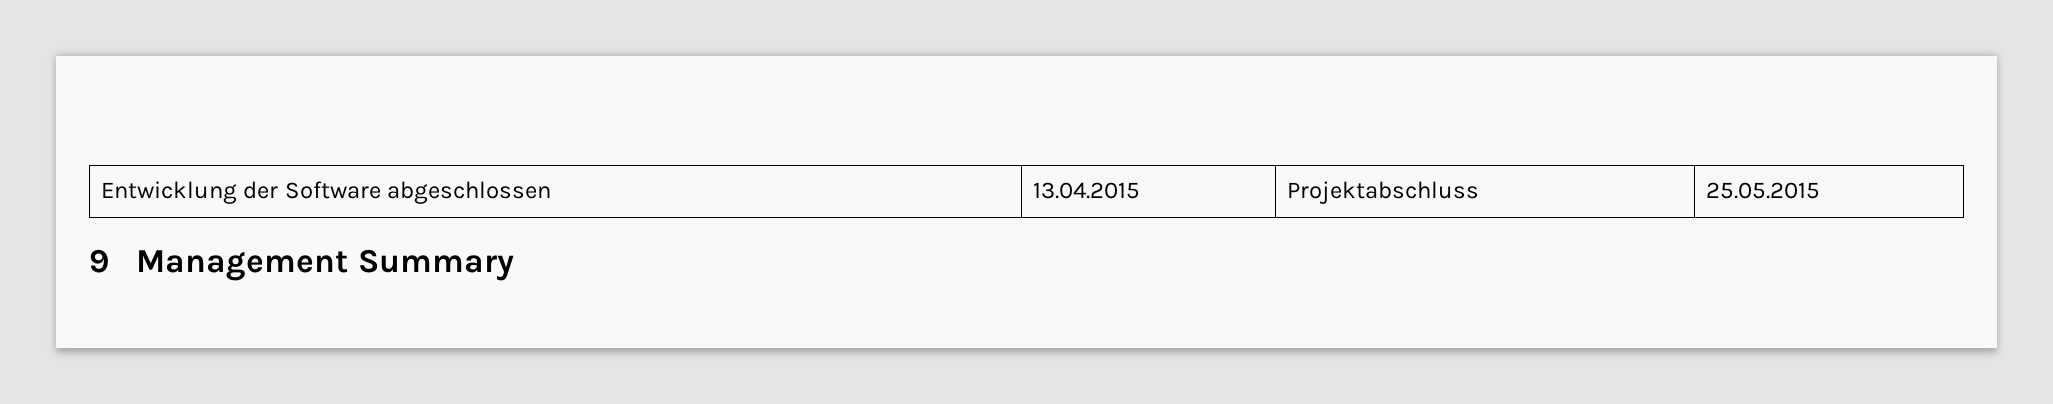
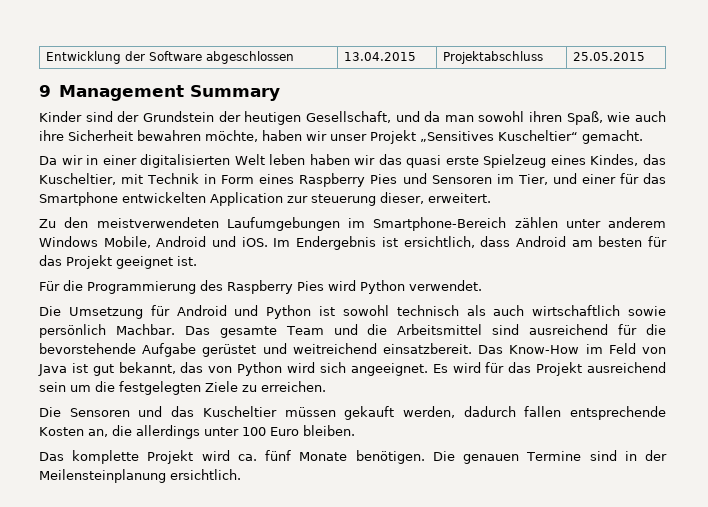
+ Kinder sind der Grundstein der heutigen Gesellschaft, und da man sowohl ihren Spaß, wie auch ihre Sicherheit bewahren möchte, haben wir unser Projekt „Sensitives Kuscheltier“ gemacht.
+ Da wir in einer digitalisierten Welt leben haben wir das quasi erste Spielzeug eines Kindes, das Kuscheltier, mit Technik in Form eines Raspberry Pies und Sensoren im Tier, und einer für das Smartphone entwickelten Application zur steuerung dieser, erweitert.
+ Zu den meistverwendeten Laufumgebungen im Smartphone-Bereich zählen unter anderem Windows Mobile, Android und iOS. Im Endergebnis ist ersichtlich, dass Android am besten für das Projekt geeignet ist.
+ Für die Programmierung des Raspberry Pies wird Python verwendet.
+ Die Umsetzung für Android und Python ist sowohl technisch als auch wirtschaftlich sowie persönlich Machbar. Das gesamte Team und die Arbeitsmittel sind ausreichend für die bevorstehende Aufgabe gerüstet und weitreichend einsatzbereit. Das Know-How im Feld von Java ist gut bekannt, das von Python wird sich angeeignet. Es wird für das Projekt ausreichend sein um die festgelegten Ziele zu erreichen.
+ Die Sensoren und das Kuscheltier müssen gekauft werden, dadurch fallen entsprechende Kosten an, die allerdings unter 100 Euro bleiben.
+ Das komplette Projekt wird ca. fünf Monate benötigen. Die genauen Termine sind in der Meilensteinplanung ersichtlich.

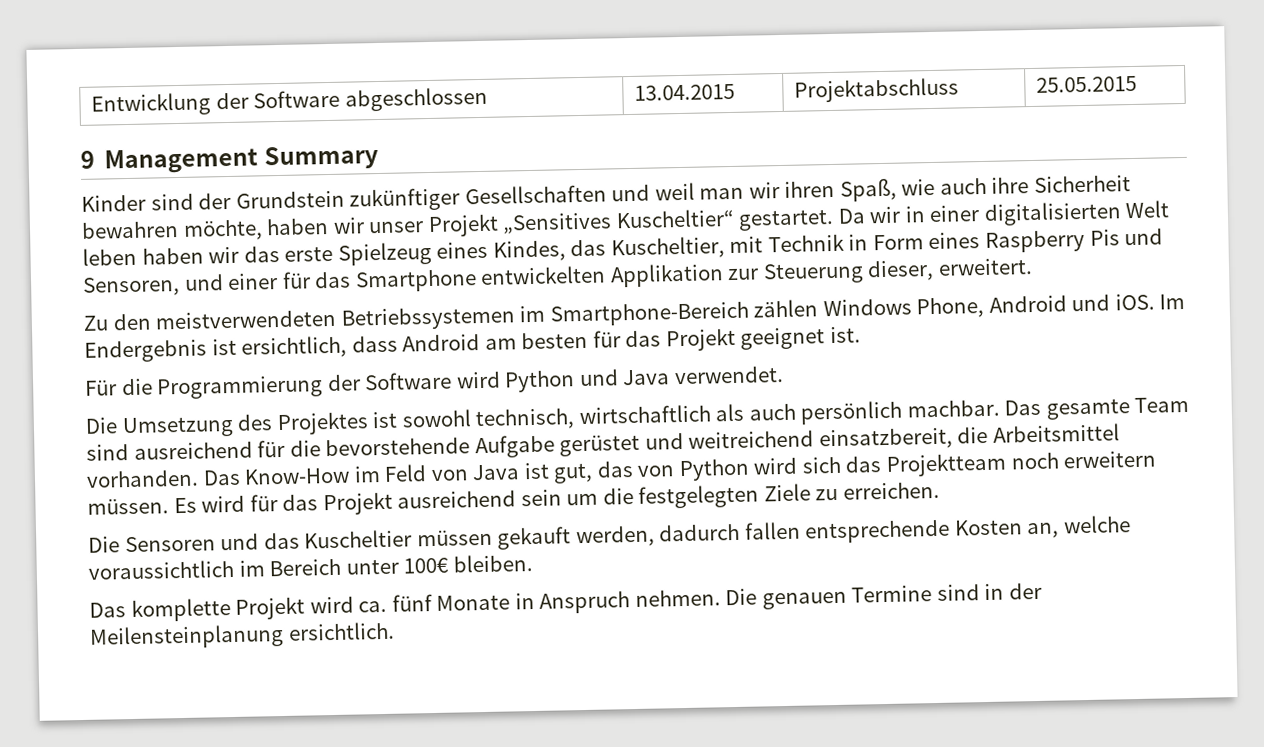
- Kinder sind der Grundstein der heutigen Gesellschaft, und da man sowohl ihren Spaß, wie auch ihre Sicherheit bewahren möchte, haben wir unser Projekt „Sensitives Kuscheltier“ gemacht.
- Da wir in einer digitalisierten Welt leben haben wir das quasi erste Spielzeug eines Kindes, das Kuscheltier, mit Technik in Form eines Raspberry Pies und Sensoren im Tier, und einer für das Smartphone entwickelten Application zur steuerung dieser, erweitert.
+ Kinder sind der Grundstein zukünftiger Gesellschaften und weil man wir ihren Spaß, wie auch ihre Sicherheit bewahren möchte, haben wir unser Projekt „Sensitives Kuscheltier“ gestartet. Da wir in einer digitalisierten Welt leben haben wir das erste Spielzeug eines Kindes, das Kuscheltier, mit Technik in Form eines Raspberry Pis und Sensoren, und einer für das Smartphone entwickelten Applikation zur Steuerung dieser, erweitert.
- Zu den meistverwendeten Laufumgebungen im Smartphone-Bereich zählen unter anderem Windows Mobile, Android und iOS.
+ Zu den meistverwendeten Betriebssystemen im Smartphone-Bereich zählen Windows Phone, Android und iOS.
- Für die Programmierung des Raspberry Pies wird Python verwendet.
- Die Umsetzung für Android und Python ist sowohl technisch als auch wirtschaftlich sowie persönlich Machbar. Das gesamte Team und die Arbeitsmittel sind ausreichend für die bevorstehende Aufgabe gerüstet und weitreichend einsatzbereit.
+ Für die Programmierung der Software wird Python und Java verwendet.
+ Die Umsetzung des Projektes ist sowohl technisch, wirtschaftlich als auch persönlich machbar. Das gesamte Team sind ausreichend für die bevorstehende Aufgabe gerüstet und weitreichend einsatzbereit, die Arbeitsmittel vorhanden.
- Das Know-How im Feld von Java ist gut bekannt, das von Python wird sich angeeignet.
+ Das Know-How im Feld von Java ist gut, das von Python wird sich das Projektteam noch erweitern müssen.
- Die Sensoren und das Kuscheltier müssen gekauft werden, dadurch fallen entsprechende Kosten an, die allerdings unter 100 Euro bleiben.
+ Die Sensoren und das Kuscheltier müssen gekauft werden, dadurch fallen entsprechende Kosten an, welche voraussichtlich im Bereich unter 100€ bleiben.
- Das komplette Projekt wird ca. fünf Monate benötigen.
+ Das komplette Projekt wird ca. fünf Monate in Anspruch nehmen.

